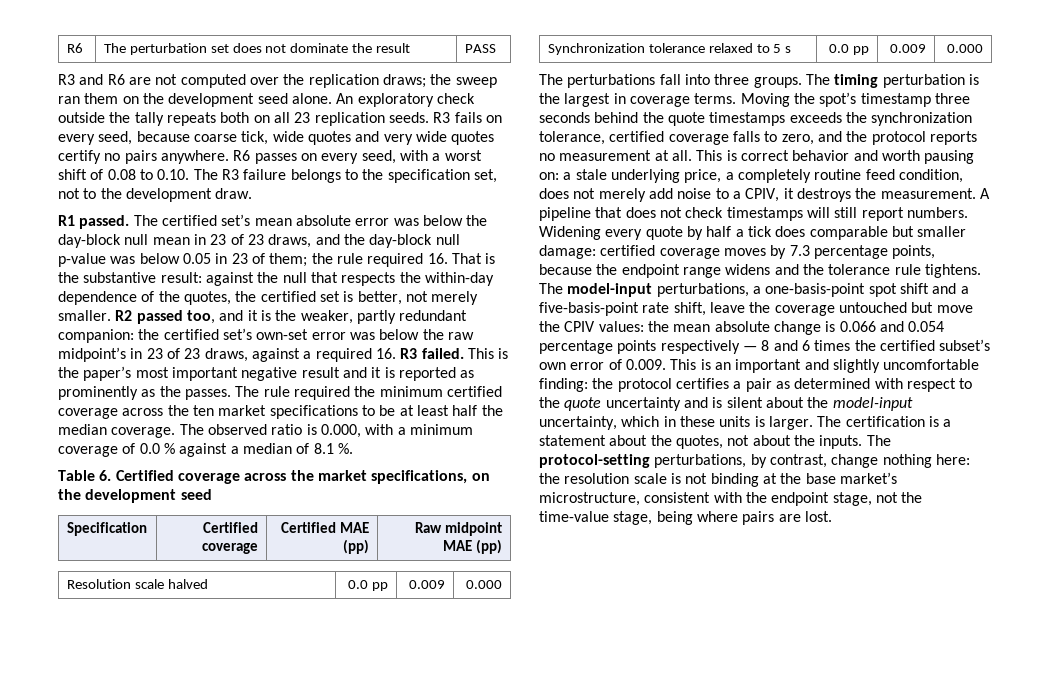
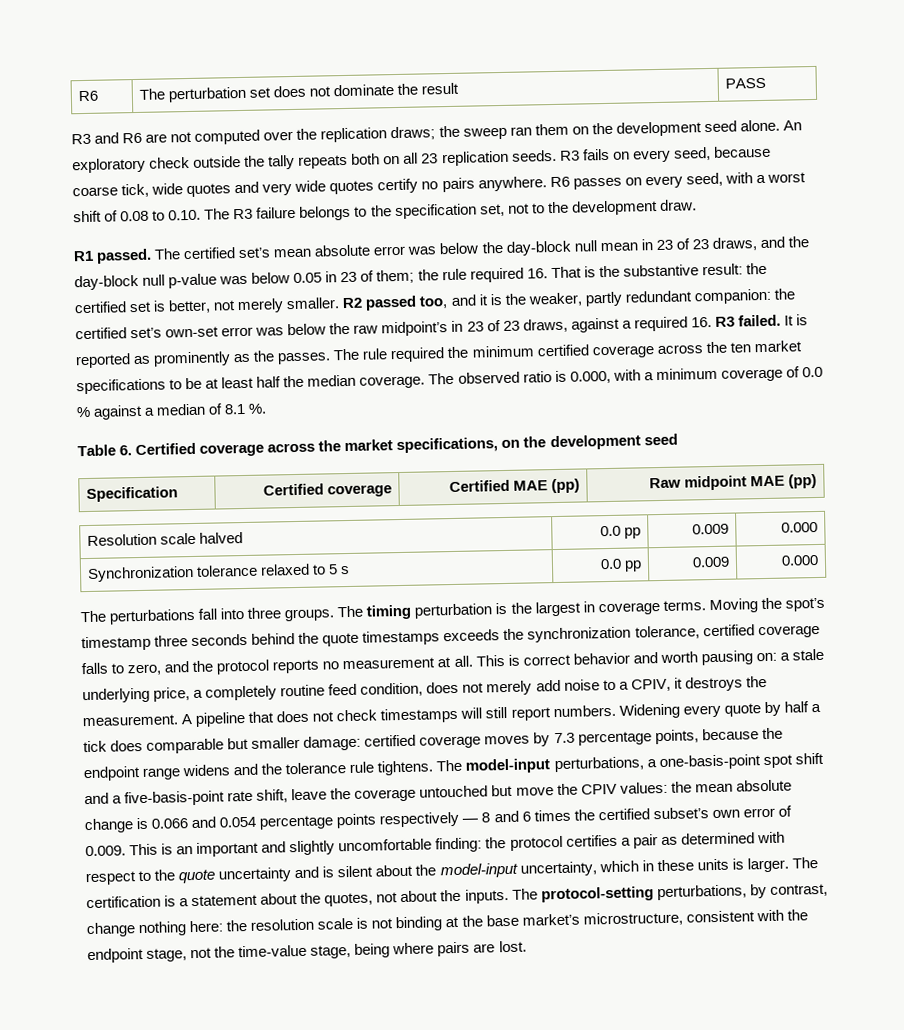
- The certified set’s mean absolute error was below the day-block null mean in 23 of 23 draws, and the day-block null p-value was below 0.05 in 23 of them; the rule required 16. That is the substantive result: against the null that respects the within-day dependence of the quotes, the certified set is better, not merely smaller.
+ The certified set’s mean absolute error was below the day-block null mean in 23 of 23 draws, and the day-block null p-value was below 0.05 in 23 of them; the rule required 16. That is the substantive result: the certified set is better, not merely smaller.
- This is the paper’s most important negative result and it is reported as prominently as the passes.
+ It is reported as prominently as the passes.

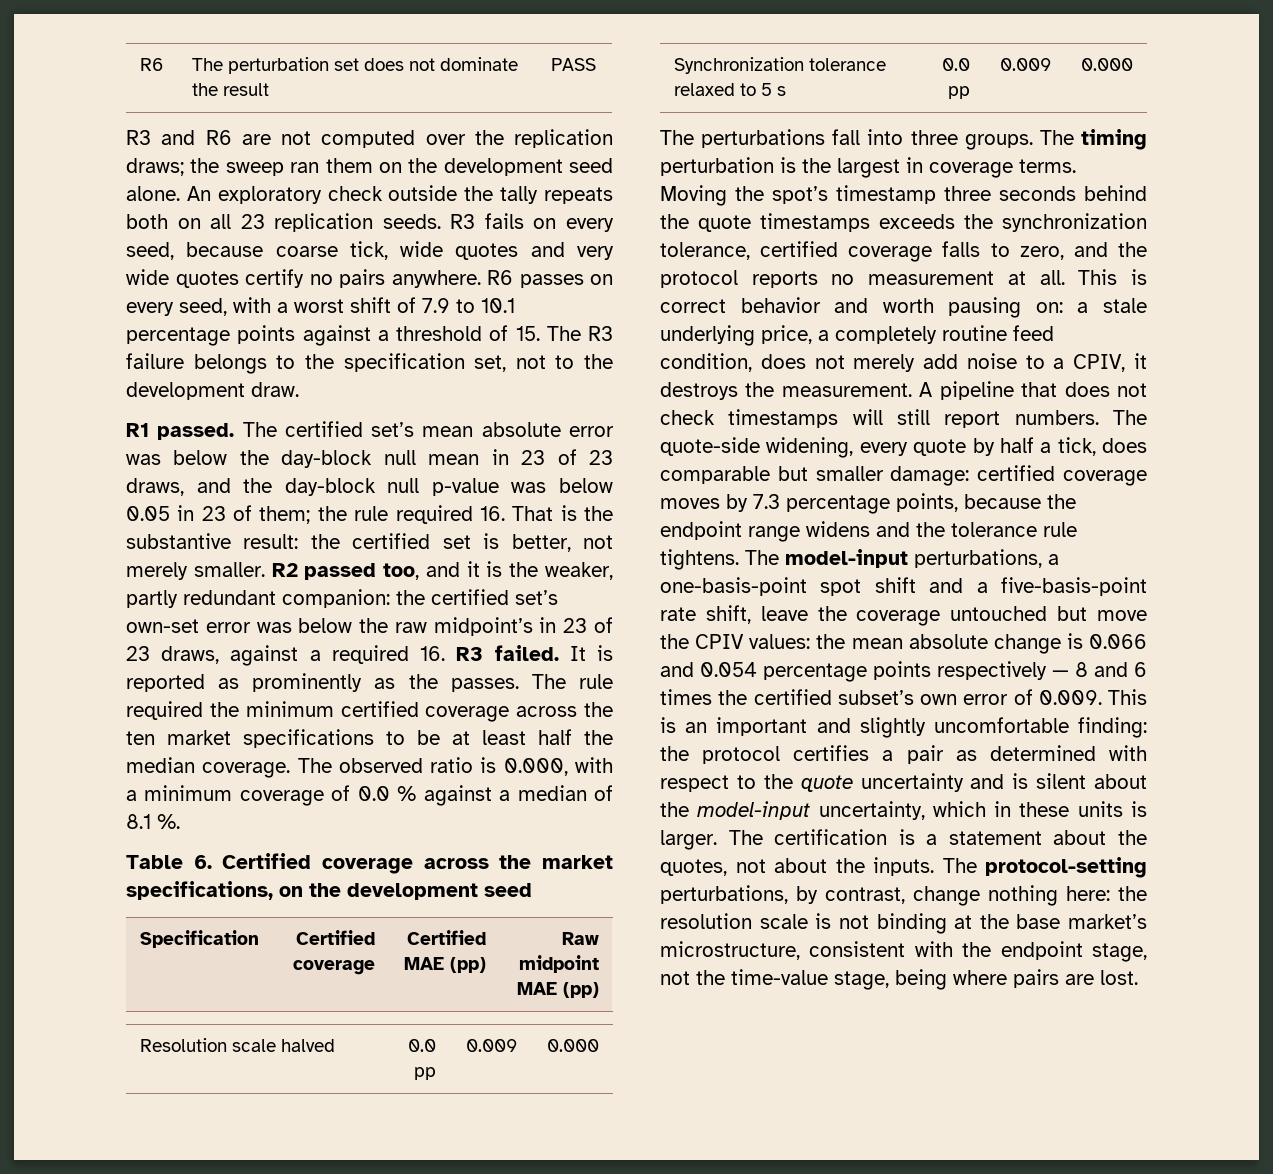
- R6 passes on every seed, with a worst shift of 0.08 to 0.10. The R3 failure belongs to the specification set, not to the development draw.
+ R6 passes on every seed, with a worst shift of 7.9 to 10.1 percentage points against a threshold of 15. The R3 failure belongs to the specification set, not to the development draw.
- Widening every quote by half a tick does comparable but smaller damage: certified coverage moves by 7.3 percentage points, because the endpoint range widens and the tolerance rule tightens.
+ The quote-side widening, every quote by half a tick, does comparable but smaller damage: certified coverage moves by 7.3 percentage points, because the endpoint range widens and the tolerance rule tightens.

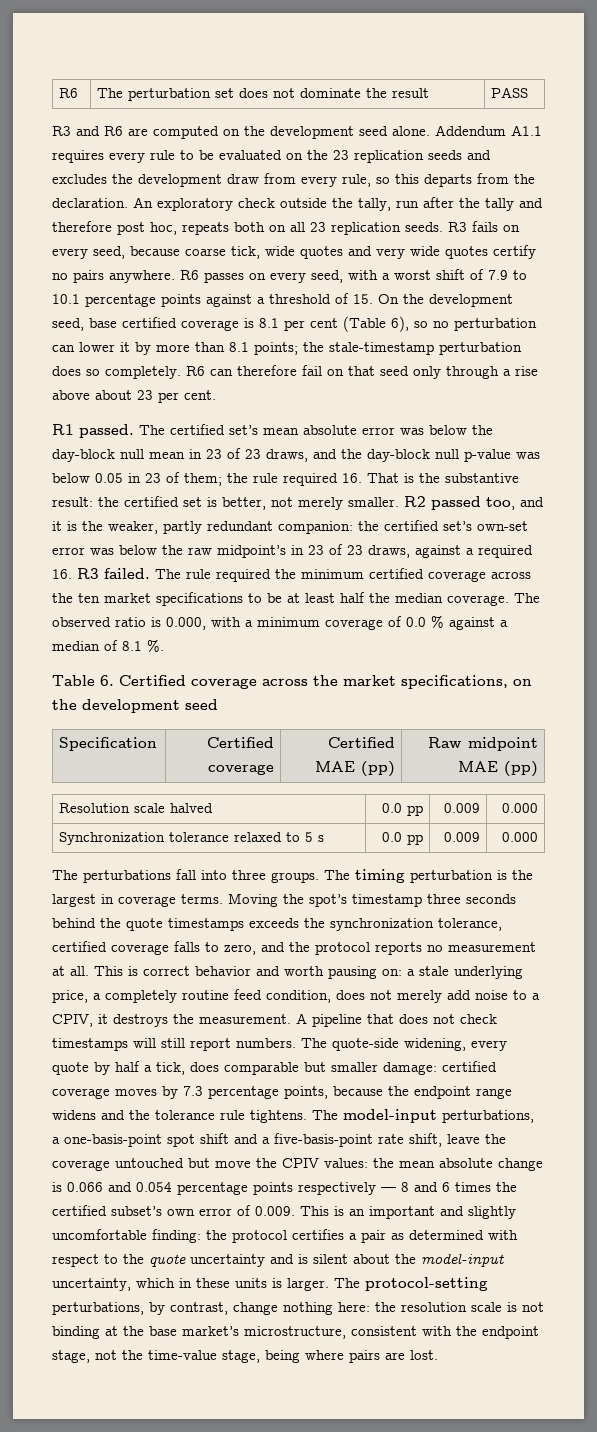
- R3 and R6 are not computed over the replication draws; the sweep ran them on the development seed alone.
+ R3 and R6 are computed on the development seed alone.
+ Addendum A1.1 requires every rule to be evaluated on the 23 replication seeds and excludes the development draw from every rule, so this departs from the declaration.
- An exploratory check outside the tally repeats both on all 23 replication seeds.
+ An exploratory check outside the tally, run after the tally and therefore post hoc, repeats both on all 23 replication seeds.
- R6 passes on every seed, with a worst shift of 7.9 to 10.1 percentage points against a threshold of 15. The R3 failure belongs to the specification set, not to the development draw.
+ R6 passes on every seed, with a worst shift of 7.9 to 10.1 percentage points against a threshold of 15. On the development seed, base certified coverage is 8.1 per cent (Table 6), so no perturbation can lower it by more than 8.1 points; the stale-timestamp perturbation does so completely. R6 can therefore fail on that seed only through a rise above about 23 per cent.
- It is reported as prominently as the passes.
- The certification is a statement about the quotes, not about the inputs. The protocol-setting perturbations, by contrast, change nothing here: the resolution scale is not binding at the base market’s microstructure, consistent with the endpoint stage, not the time-value stage, being where pairs are lost.
+ The protocol-setting perturbations, by contrast, change nothing here: the resolution scale is not binding at the base market’s microstructure, consistent with the endpoint stage, not the time-value stage, being where pairs are lost.

